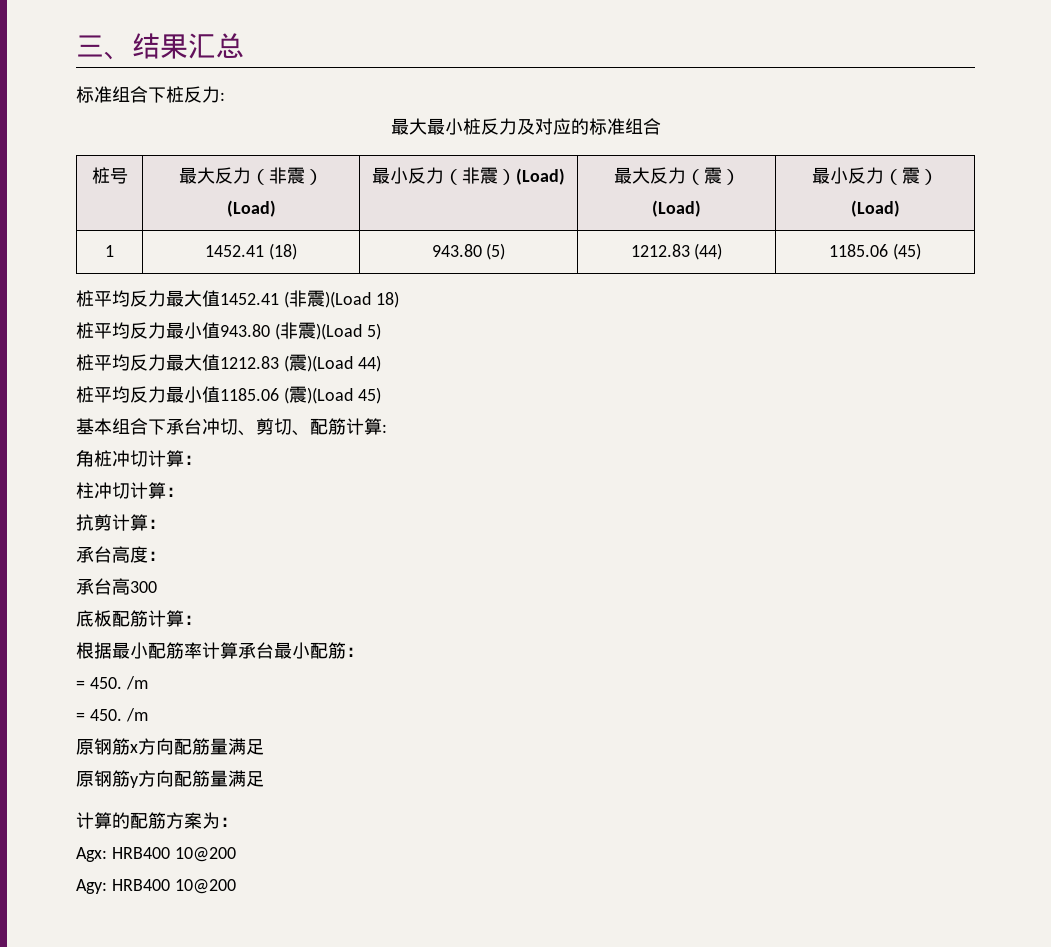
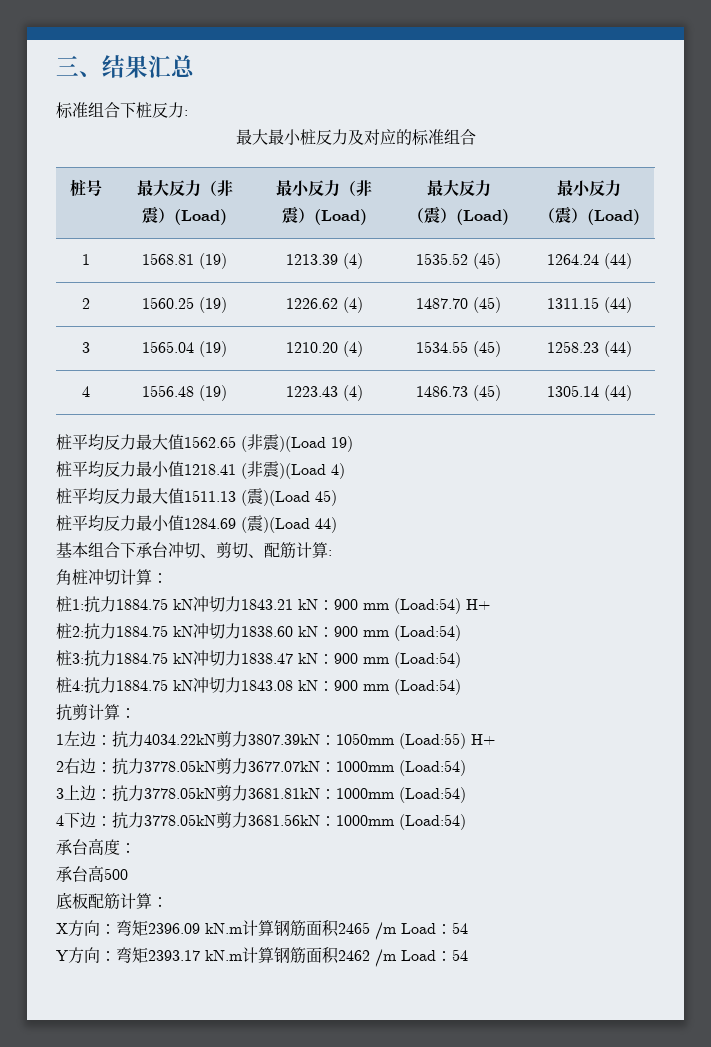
- 1 | 1452.41 (18) | 943.80 (5) | 1212.83 (44) | 1185.06 (45)
- 桩平均反力最大值1452.41 (非震)(Load 18)
- 桩平均反力最小值943.80 (非震)(Load 5)
- 桩平均反力最大值1212.83 (震)(Load 44)
- 桩平均反力最小值1185.06 (震)(Load 45)
+ 1 | 1568.81 (19) | 1213.39 (4) | 1535.52 (45) | 1264.24 (44)
+ 2 | 1560.25 (19) | 1226.62 (4) | 1487.70 (45) | 1311.15 (44)
+ 3 | 1565.04 (19) | 1210.20 (4) | 1534.55 (45) | 1258.23 (44)
+ 4 | 1556.48 (19) | 1223.43 (4) | 1486.73 (45) | 1305.14 (44)
+ 桩平均反力最大值1562.65 (非震)(Load 19)
+ 桩平均反力最小值1218.41 (非震)(Load 4)
+ 桩平均反力最大值1511.13 (震)(Load 45)
+ 桩平均反力最小值1284.69 (震)(Load 44)
- 柱冲切计算：
+ 桩1:抗力1884.75 kN冲切力1843.21 kN：900 mm (Load:54) H+
+ 桩2:抗力1884.75 kN冲切力1838.60 kN：900 mm (Load:54)
+ 桩3:抗力1884.75 kN冲切力1838.47 kN：900 mm (Load:54)
+ 桩4:抗力1884.75 kN冲切力1843.08 kN：900 mm (Load:54)
  抗剪计算：
+ 1左边：抗力4034.22kN剪力3807.39kN：1050mm (Load:55) H+
+ 2右边：抗力3778.05kN剪力3677.07kN：1000mm (Load:54)
+ 3上边：抗力3778.05kN剪力3681.81kN：1000mm (Load:54)
+ 4下边：抗力3778.05kN剪力3681.56kN：1000mm (Load:54)
- 承台高300
+ 承台高500
- 根据最小配筋率计算承台最小配筋：
- = 450. /m
- = 450. /m
- 原钢筋x方向配筋量满足
- 原钢筋y方向配筋量满足
- 计算的配筋方案为：
- Agx: HRB400 10@200
- Agy: HRB400 10@200
+ X方向：弯矩2396.09 kN.m计算钢筋面积2465 /m Load：54
+ Y方向：弯矩2393.17 kN.m计算钢筋面积2462 /m Load：54

